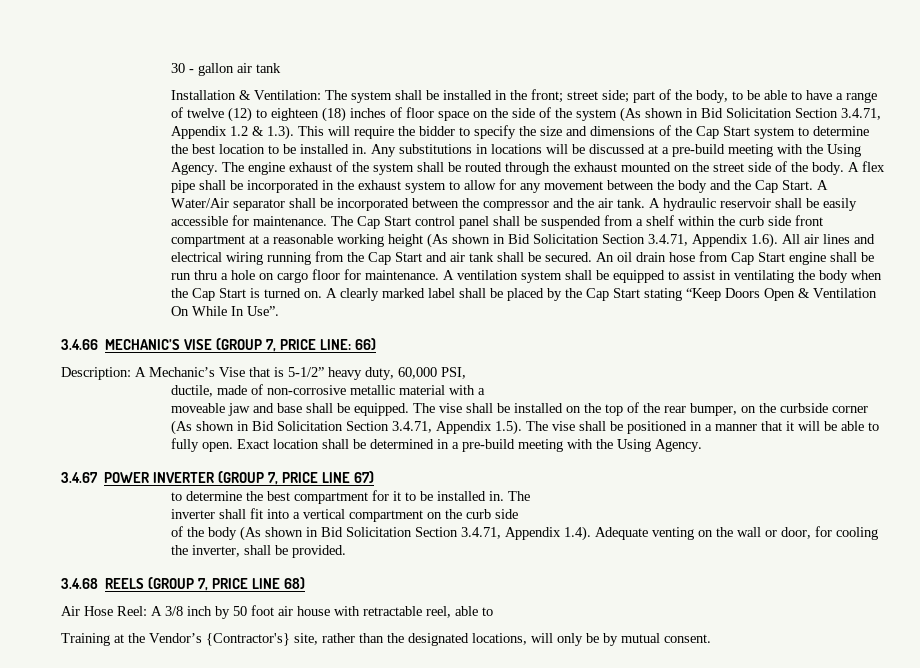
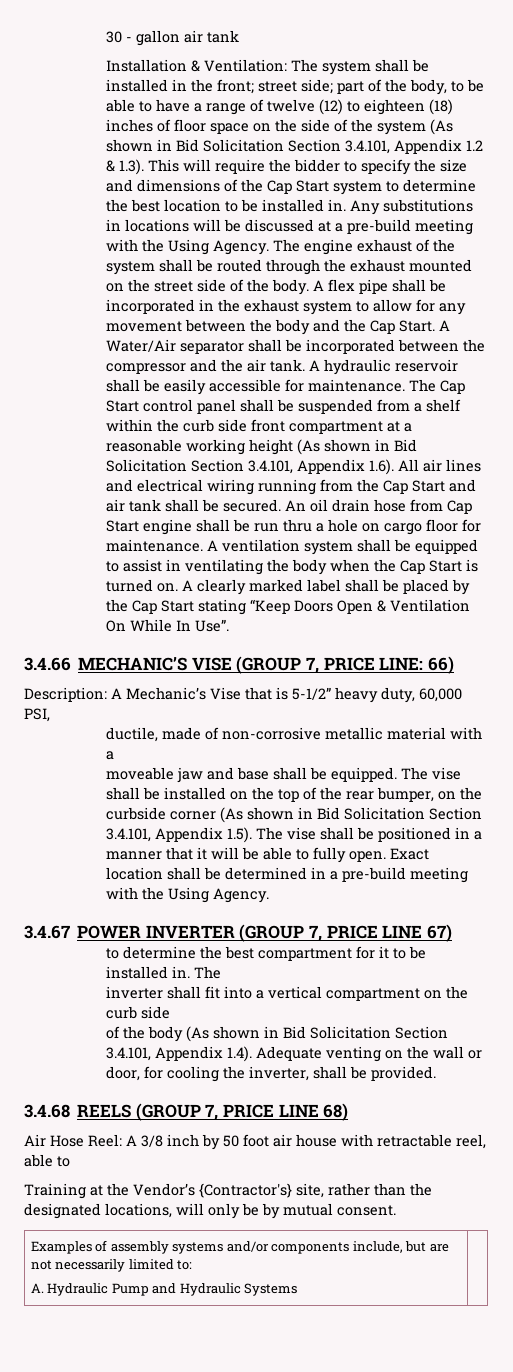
- part of the body, to be able to have a range of twelve (12) to eighteen (18) inches of floor space on the side of the system (As shown in Bid Solicitation Section 3.4.71, Appendix 1.2 & 1.3). This will require the bidder to specify the size and dimensions of the Cap Start system to determine the best location to be installed in.
+ part of the body, to be able to have a range of twelve (12) to eighteen (18) inches of floor space on the side of the system (As shown in Bid Solicitation Section 3.4.101, Appendix 1.2 & 1.3). This will require the bidder to specify the size and dimensions of the Cap Start system to determine the best location to be installed in.
- The Cap Start control panel shall be suspended from a shelf within the curb side front compartment at a reasonable working height (As shown in Bid Solicitation Section 3.4.71, Appendix 1.6). All air lines and electrical wiring running from the Cap Start and air tank shall be secured.
+ The Cap Start control panel shall be suspended from a shelf within the curb side front compartment at a reasonable working height (As shown in Bid Solicitation Section 3.4.101, Appendix 1.6). All air lines and electrical wiring running from the Cap Start and air tank shall be secured.
- The vise shall be installed on the top of the rear bumper, on the curbside corner (As shown in Bid Solicitation Section 3.4.71, Appendix 1.5). The vise shall be positioned in a manner that it will be able to fully open.
+ The vise shall be installed on the top of the rear bumper, on the curbside corner (As shown in Bid Solicitation Section 3.4.101, Appendix 1.5). The vise shall be positioned in a manner that it will be able to fully open.
- of the body (As shown in Bid Solicitation Section 3.4.71, Appendix 1.4). Adequate venting on the wall or door, for cooling the inverter, shall be provided.
+ of the body (As shown in Bid Solicitation Section 3.4.101, Appendix 1.4). Adequate venting on the wall or door, for cooling the inverter, shall be provided.
+ Examples of assembly systems and/or components include, but are not necessarily limited to:
+ A. Hydraulic Pump and Hydraulic Systems |

